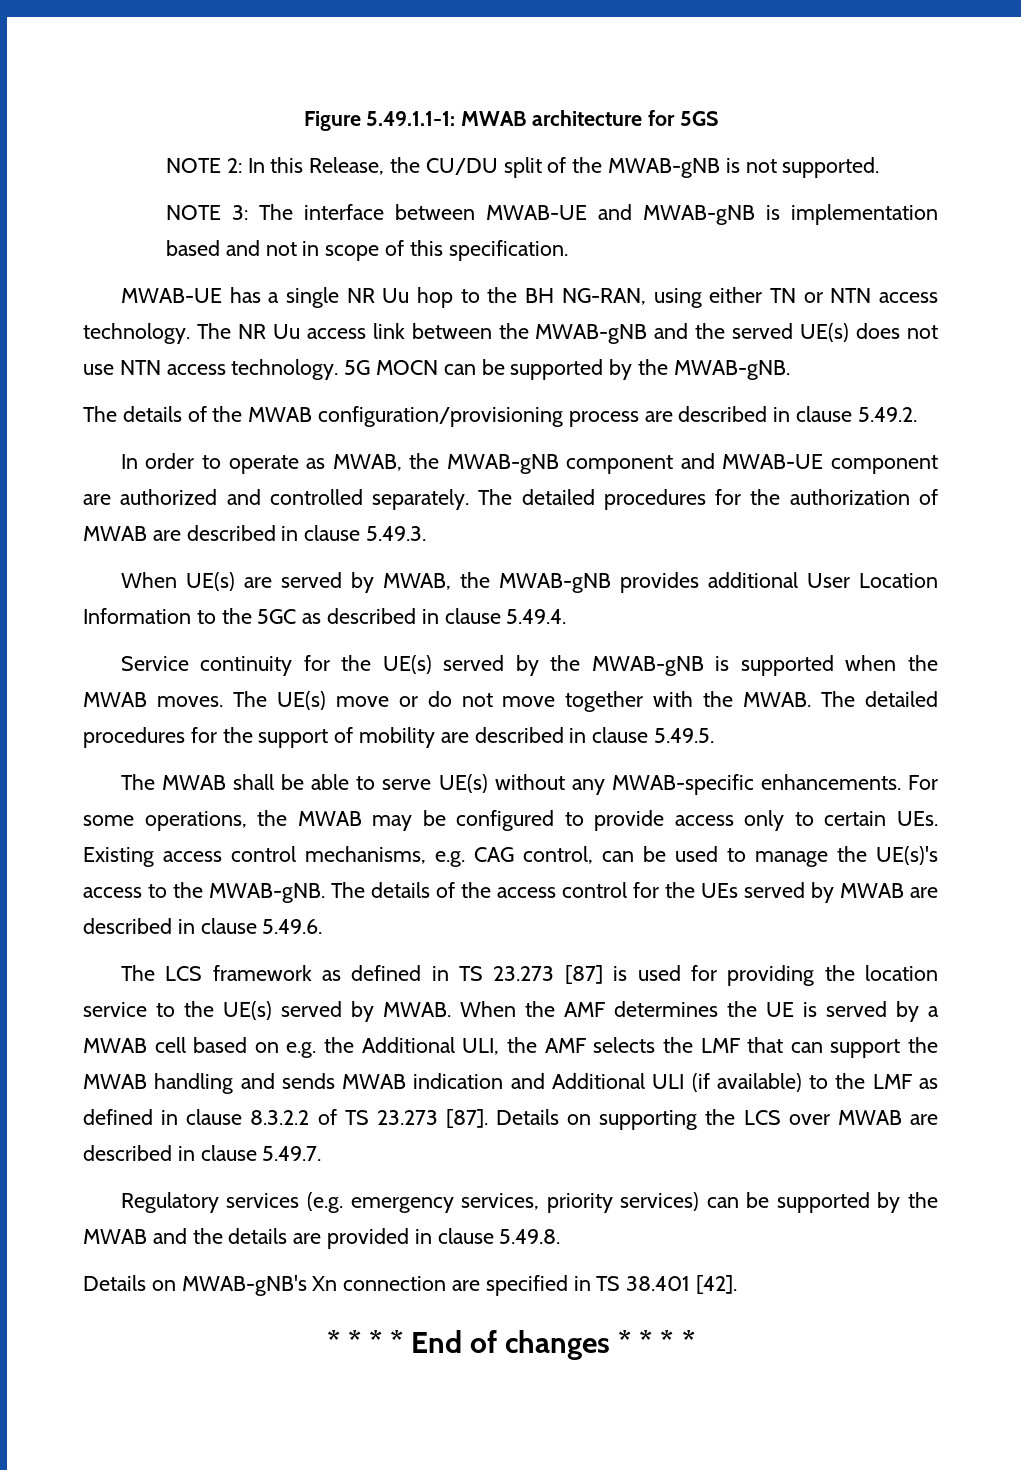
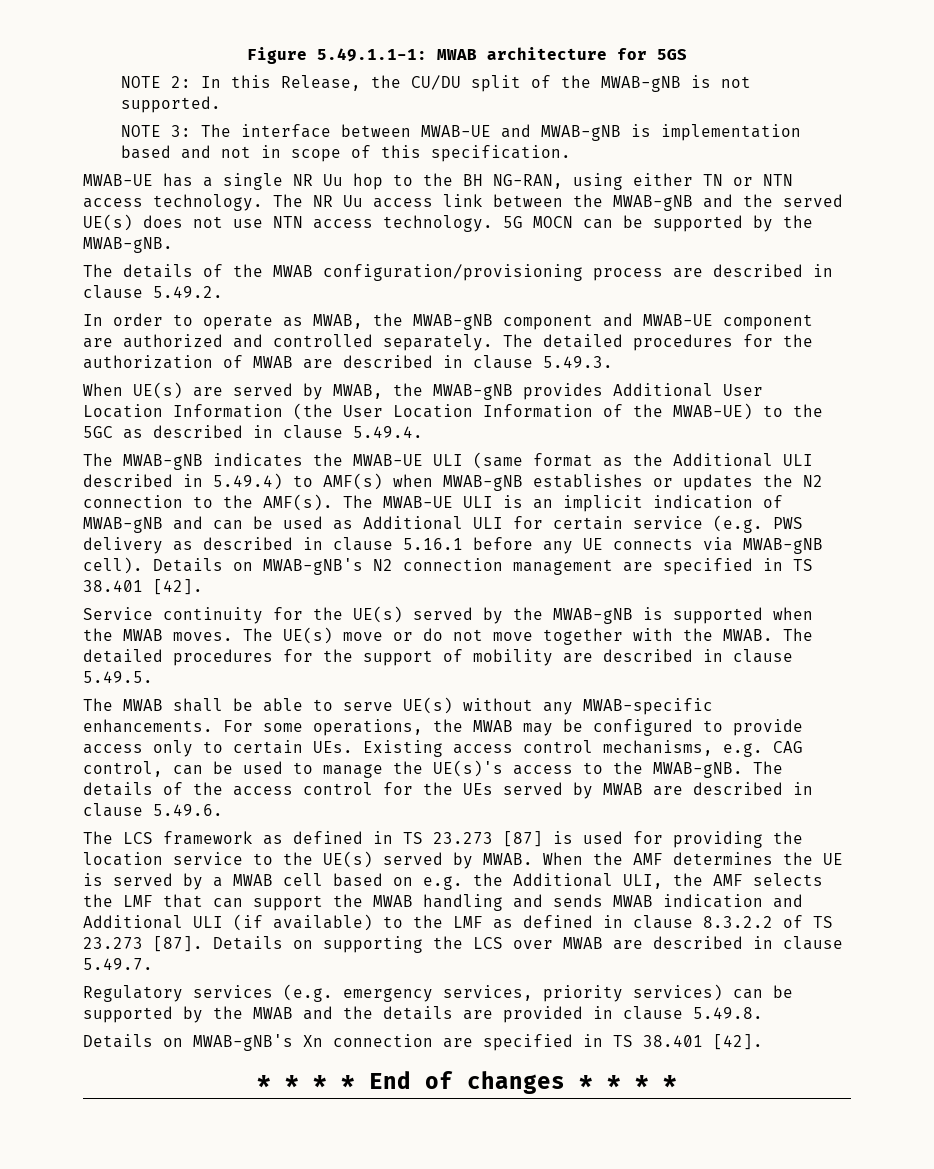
- When UE(s) are served by MWAB, the MWAB-gNB provides additional User Location Information to the 5GC as described in clause 5.49.4.
+ When UE(s) are served by MWAB, the MWAB-gNB provides Additional User Location Information (the User Location Information of the MWAB-UE) to the 5GC as described in clause 5.49.4.
+ The MWAB-gNB indicates the MWAB-UE ULI (same format as the Additional ULI described in 5.49.4) to AMF(s) when MWAB-gNB establishes or updates the N2 connection to the AMF(s). The MWAB-UE ULI is an implicit indication of MWAB-gNB and can be used as Additional ULI for certain service (e.g. PWS delivery as described in clause 5.16.1 before any UE connects via MWAB-gNB cell). Details on MWAB-gNB's N2 connection management are specified in TS 38.401 [42].

